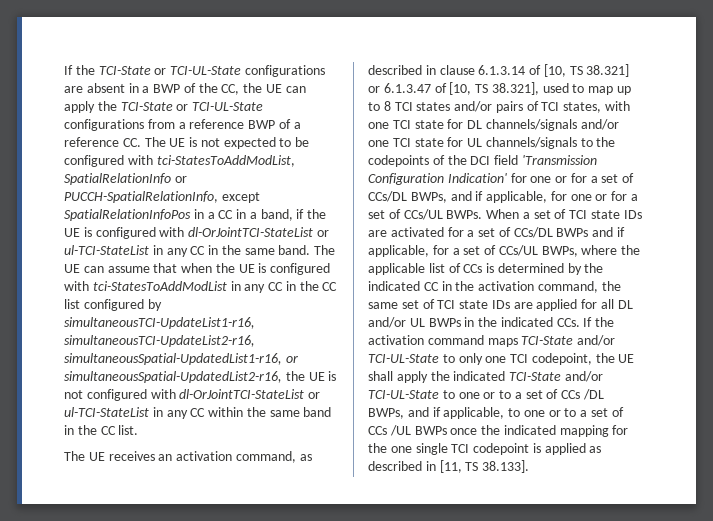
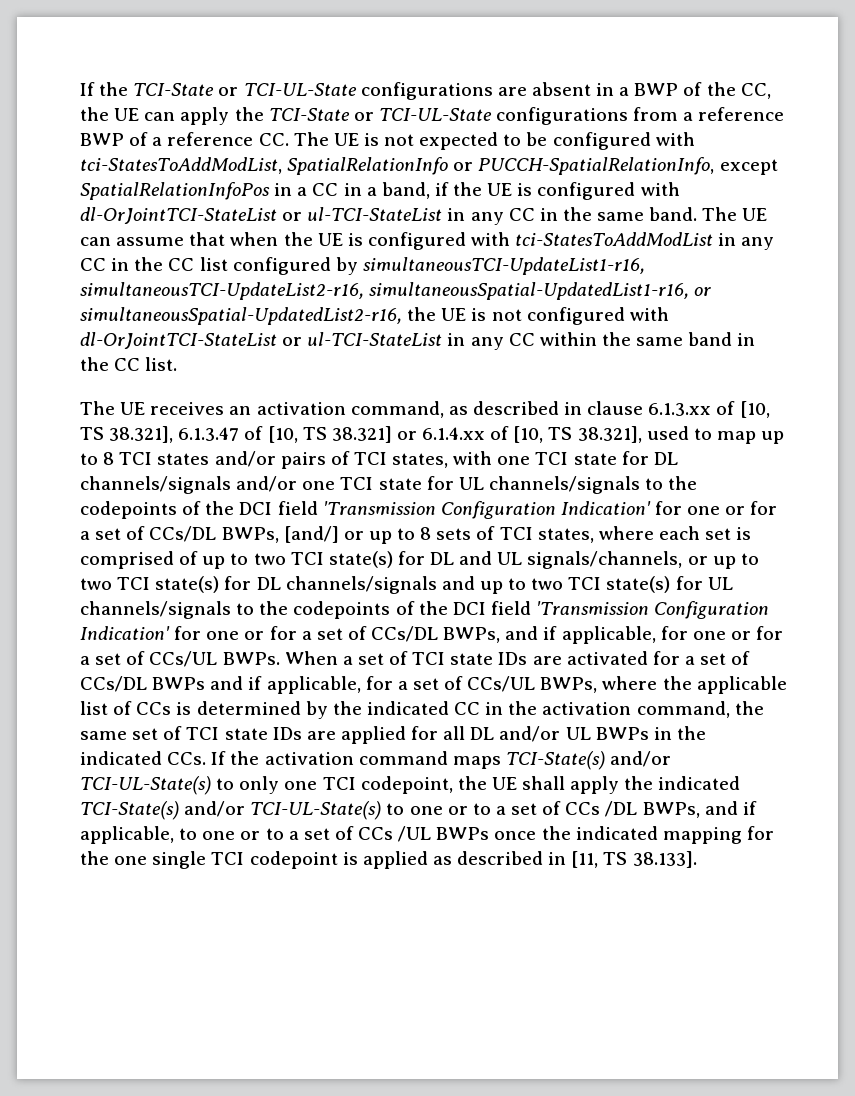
- The UE receives an activation command, as described in clause 6.1.3.14 of [10, TS 38.321] or 6.1.3.47 of [10, TS 38.321], used to map up to 8 TCI states and/or pairs of TCI states, with one TCI state for DL channels/signals and/or one TCI state for UL channels/signals to the codepoints of the DCI field 'Transmission Configuration Indication' for one or for a set of CCs/DL BWPs, and if applicable, for one or for a set of CCs/UL BWPs.
+ The UE receives an activation command, as described in clause 6.1.3.xx of [10, TS 38.321], 6.1.3.47 of [10, TS 38.321] or 6.1.4.xx of [10, TS 38.321], used to map up to 8 TCI states and/or pairs of TCI states, with one TCI state for DL channels/signals and/or one TCI state for UL channels/signals to the codepoints of the DCI field 'Transmission Configuration Indication' for one or for a set of CCs/DL BWPs, [and/] or up to 8 sets of TCI states, where each set is comprised of up to two TCI state(s) for DL and UL signals/channels, or up to two TCI state(s) for DL channels/signals and up to two TCI state(s) for UL channels/signals to the codepoints of the DCI field 'Transmission Configuration Indication' for one or for a set of CCs/DL BWPs, and if applicable, for one or for a set of CCs/UL BWPs.
- When a set of TCI state IDs are activated for a set of CCs/DL BWPs and if applicable, for a set of CCs/UL BWPs, where the applicable list of CCs is determined by the indicated CC in the activation command, the same set of TCI state IDs are applied for all DL and/or UL BWPs in the indicated CCs. If the activation command maps TCI-State and/or TCI-UL-State to only one TCI codepoint, the UE shall apply the indicated TCI-State and/or TCI-UL-State to one or to a set of CCs /DL BWPs, and if applicable, to one or to a set of CCs /UL BWPs once the indicated mapping for the one single TCI codepoint is applied as described in [11, TS 38.133].
+ When a set of TCI state IDs are activated for a set of CCs/DL BWPs and if applicable, for a set of CCs/UL BWPs, where the applicable list of CCs is determined by the indicated CC in the activation command, the same set of TCI state IDs are applied for all DL and/or UL BWPs in the indicated CCs. If the activation command maps TCI-State(s) and/or TCI-UL-State(s) to only one TCI codepoint, the UE shall apply the indicated TCI-State(s) and/or TCI-UL-State(s) to one or to a set of CCs /DL BWPs, and if applicable, to one or to a set of CCs /UL BWPs once the indicated mapping for the one single TCI codepoint is applied as described in [11, TS 38.133].

